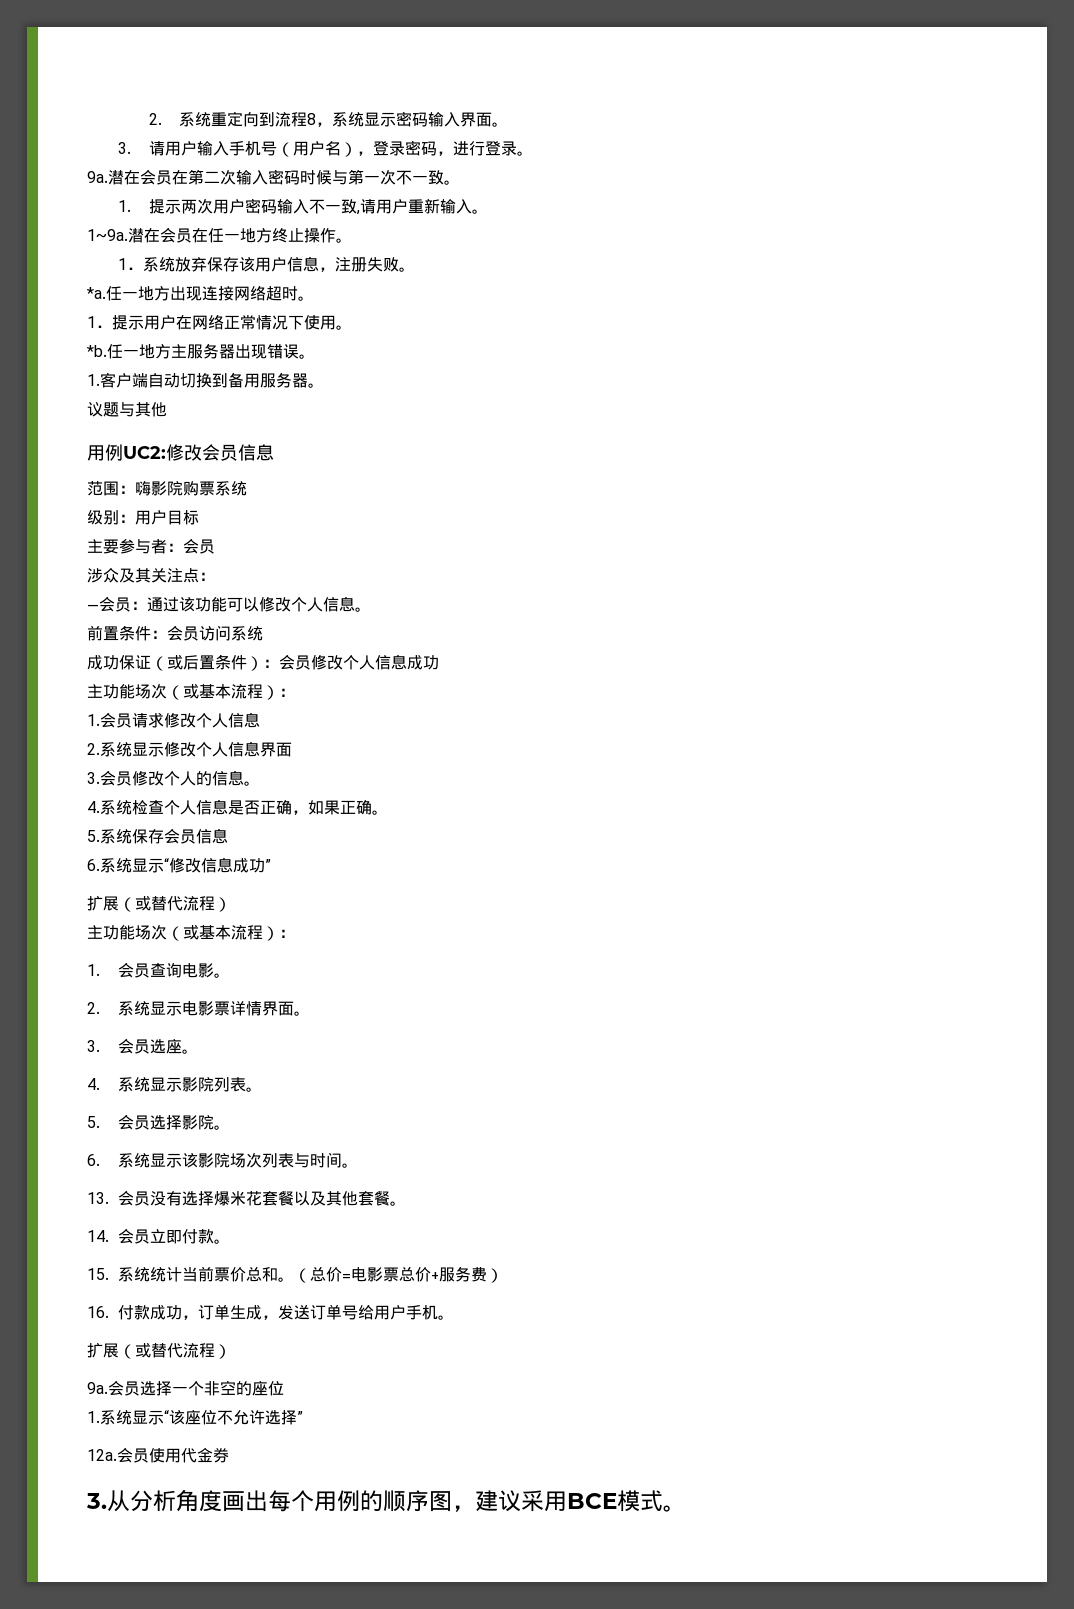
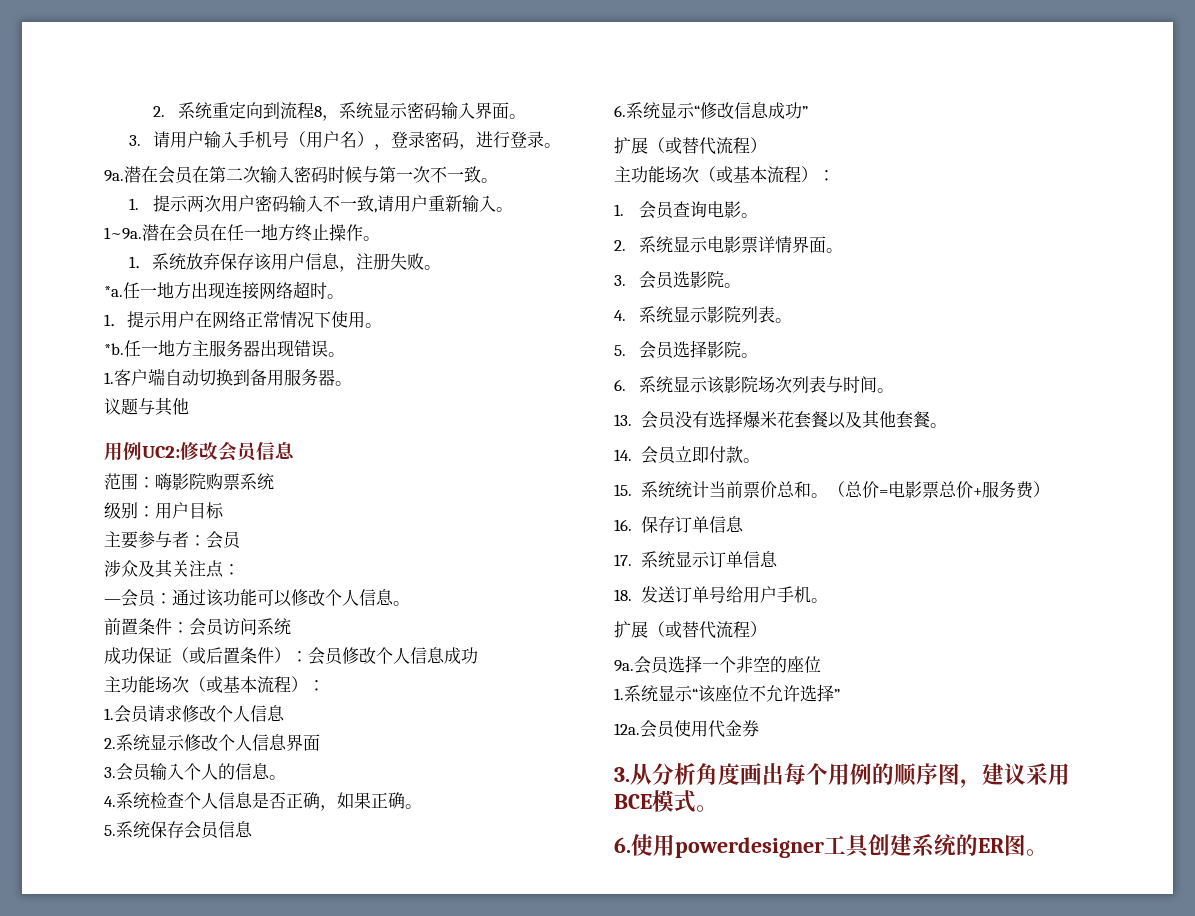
- 3.会员修改个人的信息。
+ 3.会员输入个人的信息。
- 3.会员选座。
+ 3.会员选影院。
- 16.付款成功，订单生成，发送订单号给用户手机。
+ 16.保存订单信息
+ 17.系统显示订单信息
+ 18.发送订单号给用户手机。
+ 6.使用powerdesigner工具创建系统的ER图。

